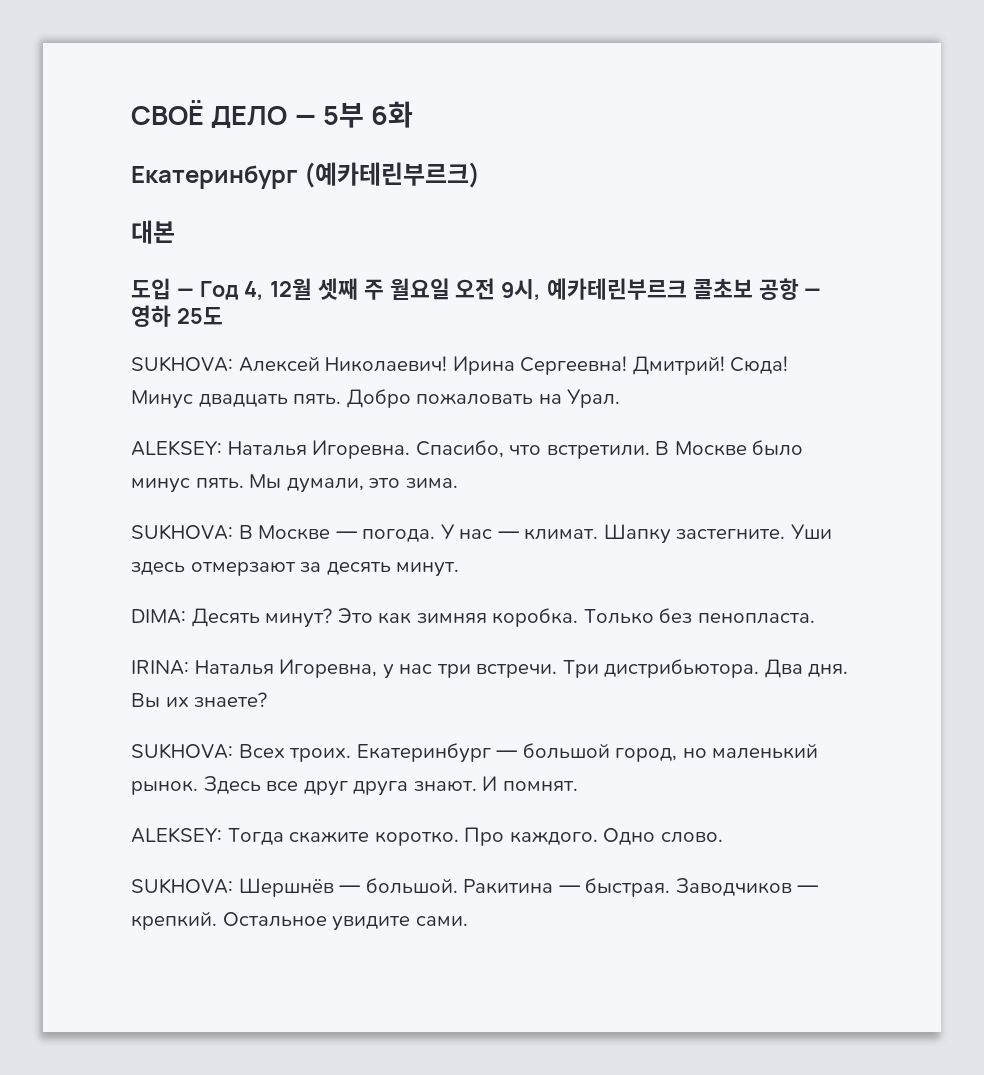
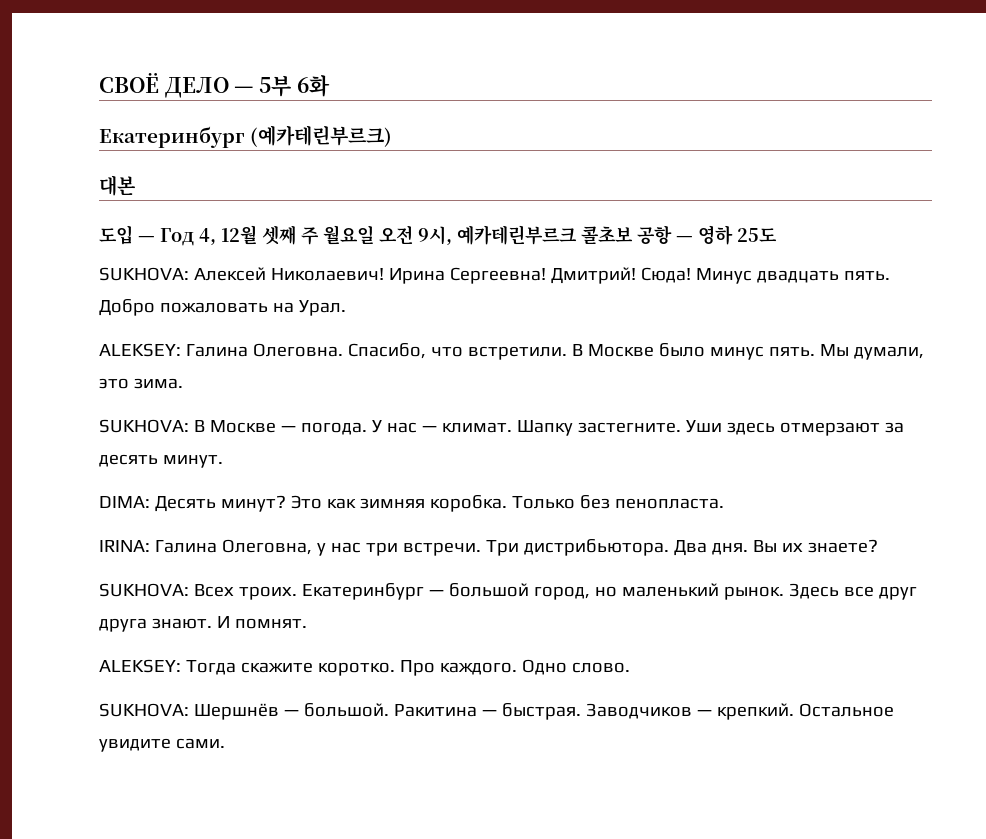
- ALEKSEY: Наталья Игоревна.
+ ALEKSEY: Галина Олеговна.
- IRINA: Наталья Игоревна, у нас три встречи.
+ IRINA: Галина Олеговна, у нас три встречи.

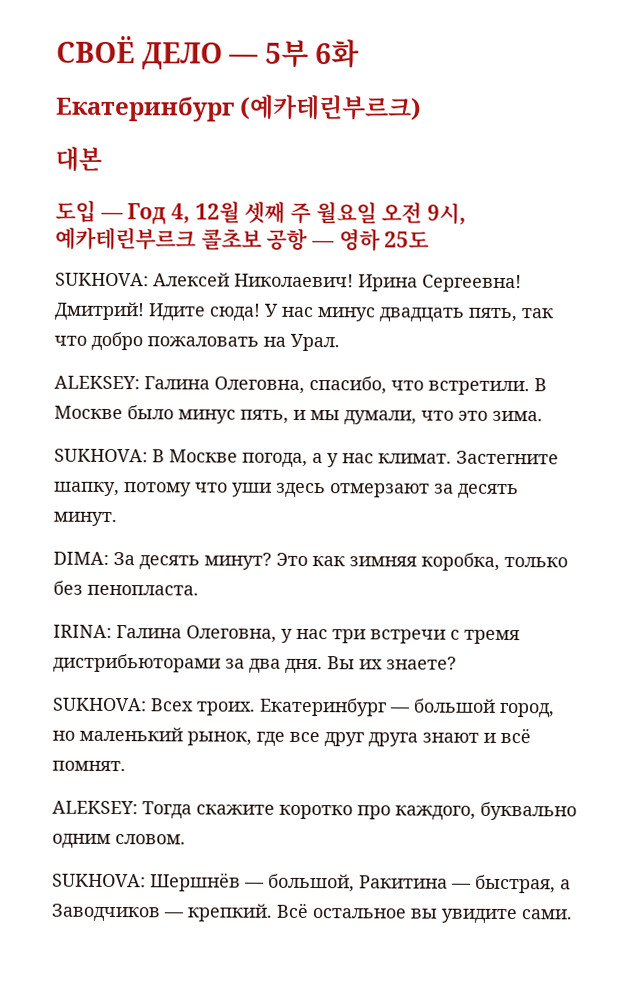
- Сюда! Минус двадцать пять. Добро пожаловать на Урал.
+ Идите сюда! У нас минус двадцать пять, так что добро пожаловать на Урал.
- ALEKSEY: Галина Олеговна. Спасибо, что встретили.
+ ALEKSEY: Галина Олеговна, спасибо, что встретили.
- В Москве было минус пять. Мы думали, это зима.
+ В Москве было минус пять, и мы думали, что это зима.
- SUKHOVA: В Москве — погода. У нас — климат. Шапку застегните. Уши здесь отмерзают за десять минут.
+ SUKHOVA: В Москве погода, а у нас климат. Застегните шапку, потому что уши здесь отмерзают за десять минут.
- DIMA: Десять минут?
+ DIMA: За десять минут?
- Это как зимняя коробка. Только без пенопласта.
+ Это как зимняя коробка, только без пенопласта.
- IRINA: Галина Олеговна, у нас три встречи. Три дистрибьютора. Два дня.
+ IRINA: Галина Олеговна, у нас три встречи с тремя дистрибьюторами за два дня.
- Екатеринбург — большой город, но маленький рынок. Здесь все друг друга знают. И помнят.
+ Екатеринбург — большой город, но маленький рынок, где все друг друга знают и всё помнят.
- ALEKSEY: Тогда скажите коротко. Про каждого. Одно слово.
+ ALEKSEY: Тогда скажите коротко про каждого, буквально одним словом.
- SUKHOVA: Шершнёв — большой. Ракитина — быстрая. Заводчиков — крепкий.
+ SUKHOVA: Шершнёв — большой, Ракитина — быстрая, а Заводчиков — крепкий.
- Остальное увидите сами.
+ Всё остальное вы увидите сами.

